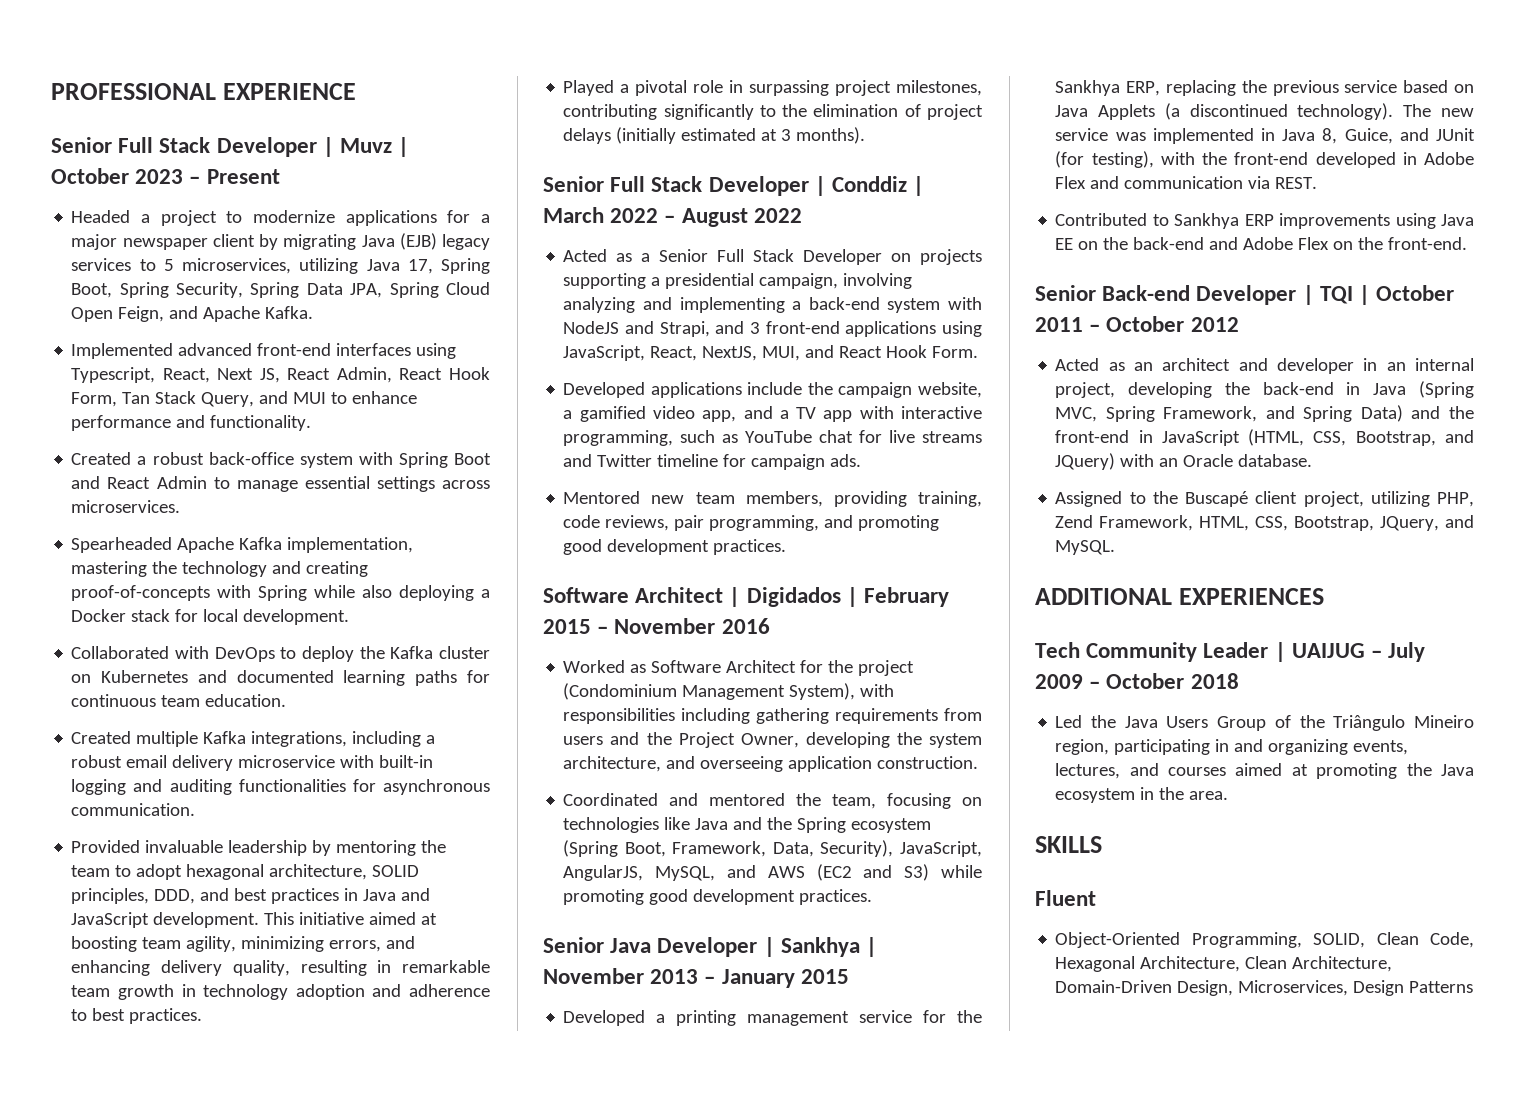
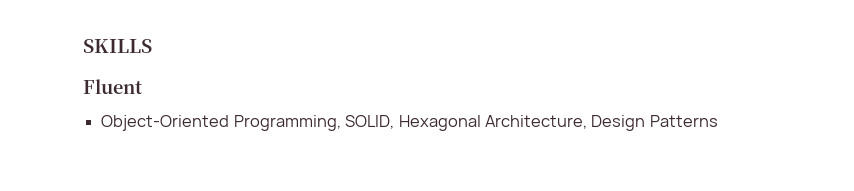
- PROFESSIONAL EXPERIENCE
- Senior Full Stack Developer | Muvz | October 2023 – Present
- Headed a project to modernize applications for a major newspaper client by migrating Java (EJB) legacy services to 5 microservices, utilizing Java 17, Spring Boot, Spring Security, Spring Data JPA, Spring Cloud Open Feign, and Apache Kafka.
- Implemented advanced front-end interfaces using Typescript, React, Next JS, React Admin, React Hook Form, Tan Stack Query, and MUI to enhance performance and functionality.
- Created a robust back-office system with Spring Boot and React Admin to manage essential settings across microservices.
- Spearheaded Apache Kafka implementation, mastering the technology and creating proof-of-concepts with Spring while also deploying a Docker stack for local development.
- Collaborated with DevOps to deploy the Kafka cluster on Kubernetes and documented learning paths for continuous team education.
- Created multiple Kafka integrations, including a robust email delivery microservice with built-in logging and auditing functionalities for asynchronous communication.
- Provided invaluable leadership by mentoring the team to adopt hexagonal architecture, SOLID principles, DDD, and best practices in Java and JavaScript development. This initiative aimed at boosting team agility, minimizing errors, and enhancing delivery quality, resulting in remarkable team growth in technology adoption and adherence to best practices.
- Played a pivotal role in surpassing project milestones, contributing significantly to the elimination of project delays (initially estimated at 3 months).
- Senior Full Stack Developer | Conddiz | March 2022 – August 2022
- Acted as a Senior Full Stack Developer on projects supporting a presidential campaign, involving analyzing and implementing a back-end system with NodeJS and Strapi, and 3 front-end applications using JavaScript, React, NextJS, MUI, and React Hook Form.
- Developed applications include the campaign website, a gamified video app, and a TV app with interactive programming, such as YouTube chat for live streams and Twitter timeline for campaign ads.
- Mentored new team members, providing training, code reviews, pair programming, and promoting good development practices.
- Software Architect | Digidados | February 2015 – November 2016
- Worked as Software Architect for the project (Condominium Management System), with responsibilities including gathering requirements from users and the Project Owner, developing the system architecture, and overseeing application construction.
- Coordinated and mentored the team, focusing on technologies like Java and the Spring ecosystem (Spring Boot, Framework, Data, Security), JavaScript, AngularJS, MySQL, and AWS (EC2 and S3) while promoting good development practices.
- Senior Java Developer | Sankhya | November 2013 – January 2015
- Developed a printing management service for the Sankhya ERP, replacing the previous service based on Java Applets (a discontinued technology). The new service was implemented in Java 8, Guice, and JUnit (for testing), with the front-end developed in Adobe Flex and communication via REST.
- Contributed to Sankhya ERP improvements using Java EE on the back-end and Adobe Flex on the front-end.
- Senior Back-end Developer | TQI | October 2011 – October 2012
- Acted as an architect and developer in an internal project, developing the back-end in Java (Spring MVC, Spring Framework, and Spring Data) and the front-end in JavaScript (HTML, CSS, Bootstrap, and JQuery) with an Oracle database.
- Assigned to the Buscapé client project, utilizing PHP, Zend Framework, HTML, CSS, Bootstrap, JQuery, and MySQL.
- ADDITIONAL EXPERIENCES
- Tech Community Leader | UAIJUG – July 2009 – October 2018
- Led the Java Users Group of the Triângulo Mineiro region, participating in and organizing events, lectures, and courses aimed at promoting the Java ecosystem in the area.
- Object-Oriented Programming, SOLID, Clean Code, Hexagonal Architecture, Clean Architecture, Domain-Driven Design, Microservices, Design Patterns
+ Object-Oriented Programming, SOLID, Hexagonal Architecture, Design Patterns

